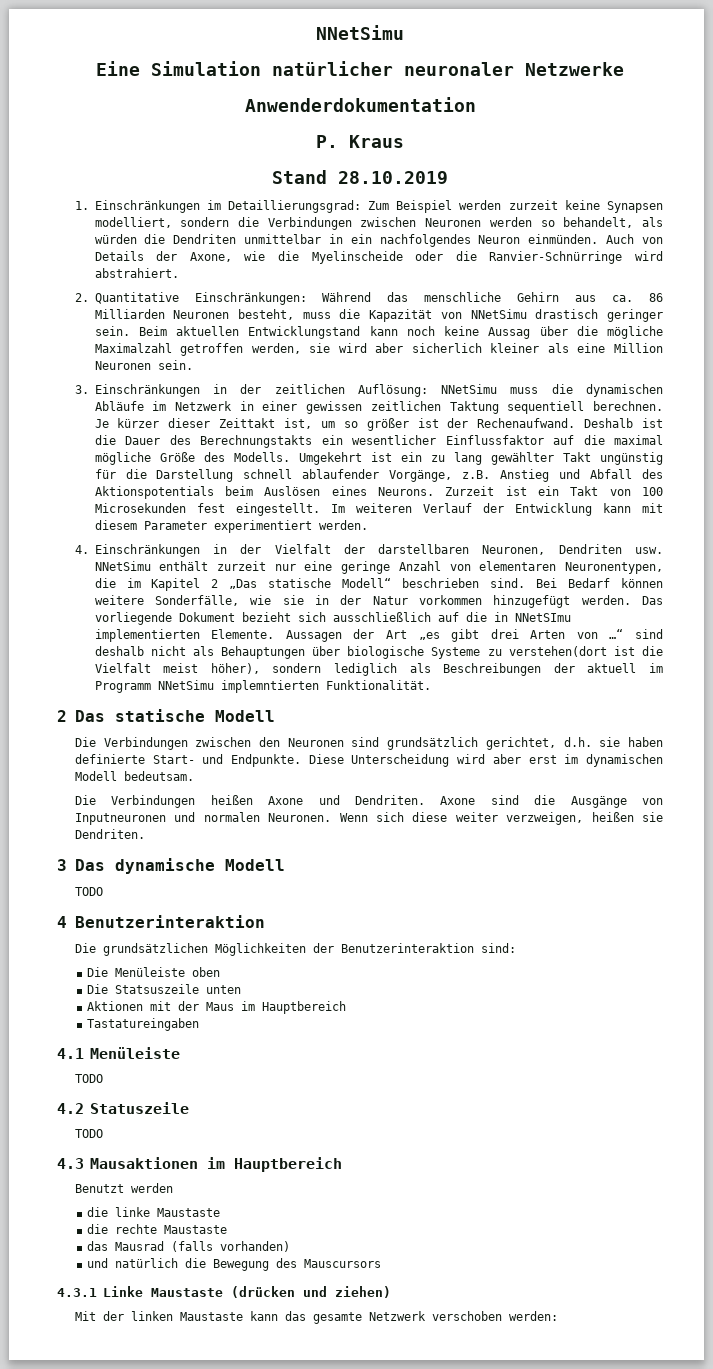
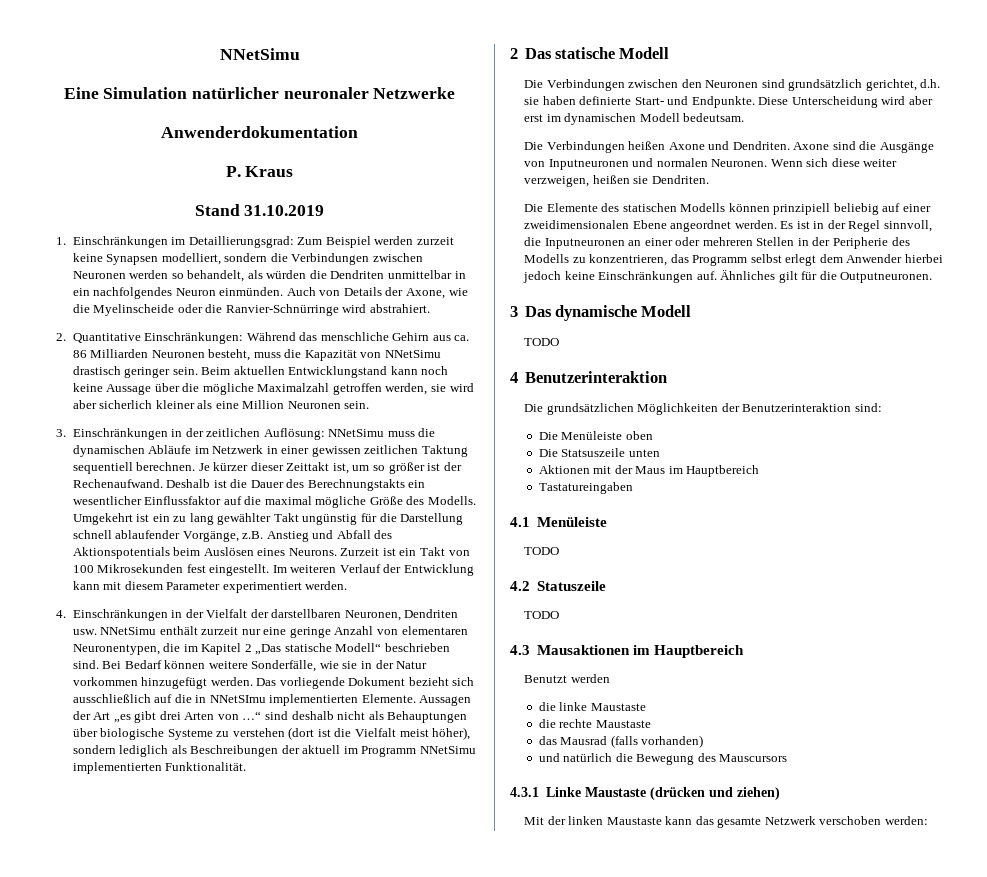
- Stand 28.10.2019
+ Stand 31.10.2019
- Beim aktuellen Entwicklungstand kann noch keine Aussag über die mögliche Maximalzahl getroffen werden, sie wird aber sicherlich kleiner als eine Million Neuronen sein.
+ Beim aktuellen Entwicklungstand kann noch keine Aussage über die mögliche Maximalzahl getroffen werden, sie wird aber sicherlich kleiner als eine Million Neuronen sein.
- Zurzeit ist ein Takt von 100 Microsekunden fest eingestellt.
+ Zurzeit ist ein Takt von 100 Mikrosekunden fest eingestellt.
- Aussagen der Art „es gibt drei Arten von …“ sind deshalb nicht als Behauptungen über biologische Systeme zu verstehen(dort ist die Vielfalt meist höher), sondern lediglich als Beschreibungen der aktuell im Programm NNetSimu implemntierten Funktionalität.
+ Aussagen der Art „es gibt drei Arten von …“ sind deshalb nicht als Behauptungen über biologische Systeme zu verstehen (dort ist die Vielfalt meist höher), sondern lediglich als Beschreibungen der aktuell im Programm NNetSimu implementierten Funktionalität.
+ Die Elemente des statischen Modells können prinzipiell beliebig auf einer zweidimensionalen Ebene angeordnet werden. Es ist in der Regel sinnvoll, die Inputneuronen an einer oder mehreren Stellen in der Peripherie des Modells zu konzentrieren, das Programm selbst erlegt dem Anwender hierbei jedoch keine Einschränkungen auf. Ähnliches gilt für die Outputneuronen.

